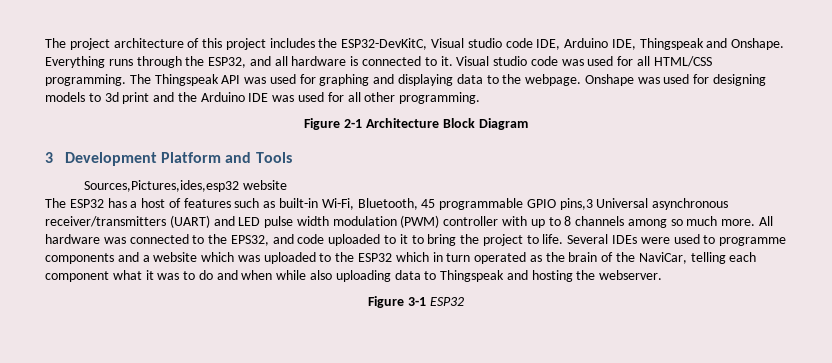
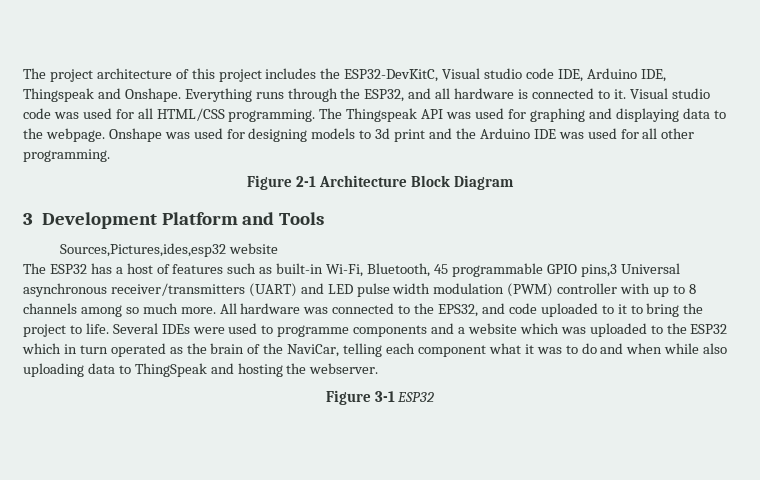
- Several IDEs were used to programme components and a website which was uploaded to the ESP32 which in turn operated as the brain of the NaviCar, telling each component what it was to do and when while also uploading data to Thingspeak and hosting the webserver.
+ Several IDEs were used to programme components and a website which was uploaded to the ESP32 which in turn operated as the brain of the NaviCar, telling each component what it was to do and when while also uploading data to ThingSpeak and hosting the webserver.

